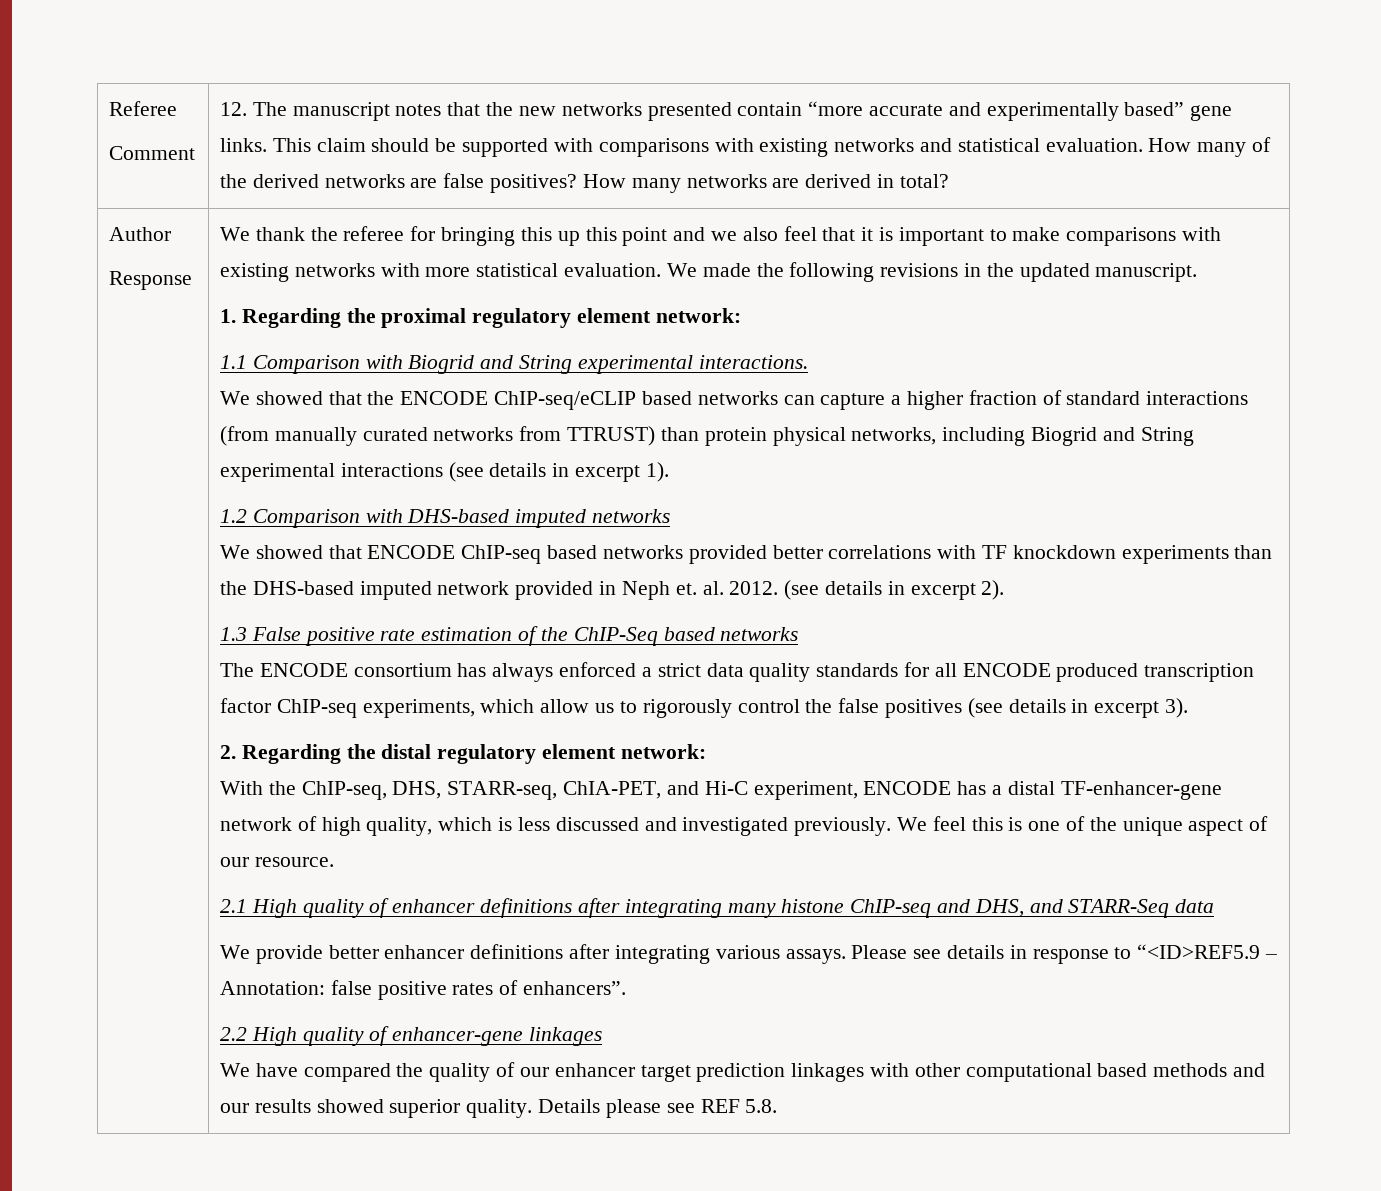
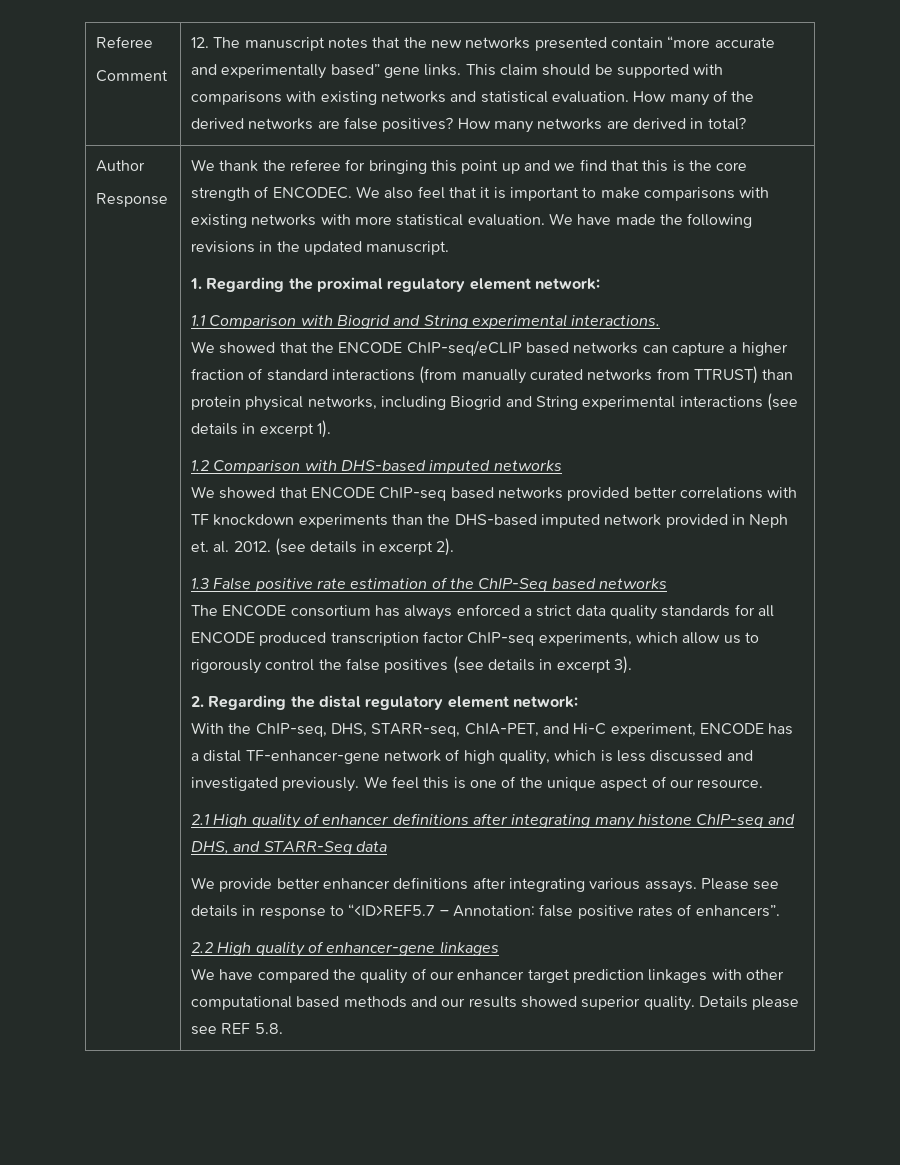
- We thank the referee for bringing this up this point and we also feel that it is important to make comparisons with existing networks with more statistical evaluation.
+ We thank the referee for bringing this point up and we find that this is the core strength of ENCODEC. We also feel that it is important to make comparisons with existing networks with more statistical evaluation.
- We made the following revisions in the updated manuscript.
+ We have made the following revisions in the updated manuscript.
- Please see details in response to “<ID>REF5.9 – Annotation: false positive rates of enhancers”.
+ Please see details in response to “<ID>REF5.7 – Annotation: false positive rates of enhancers”.

